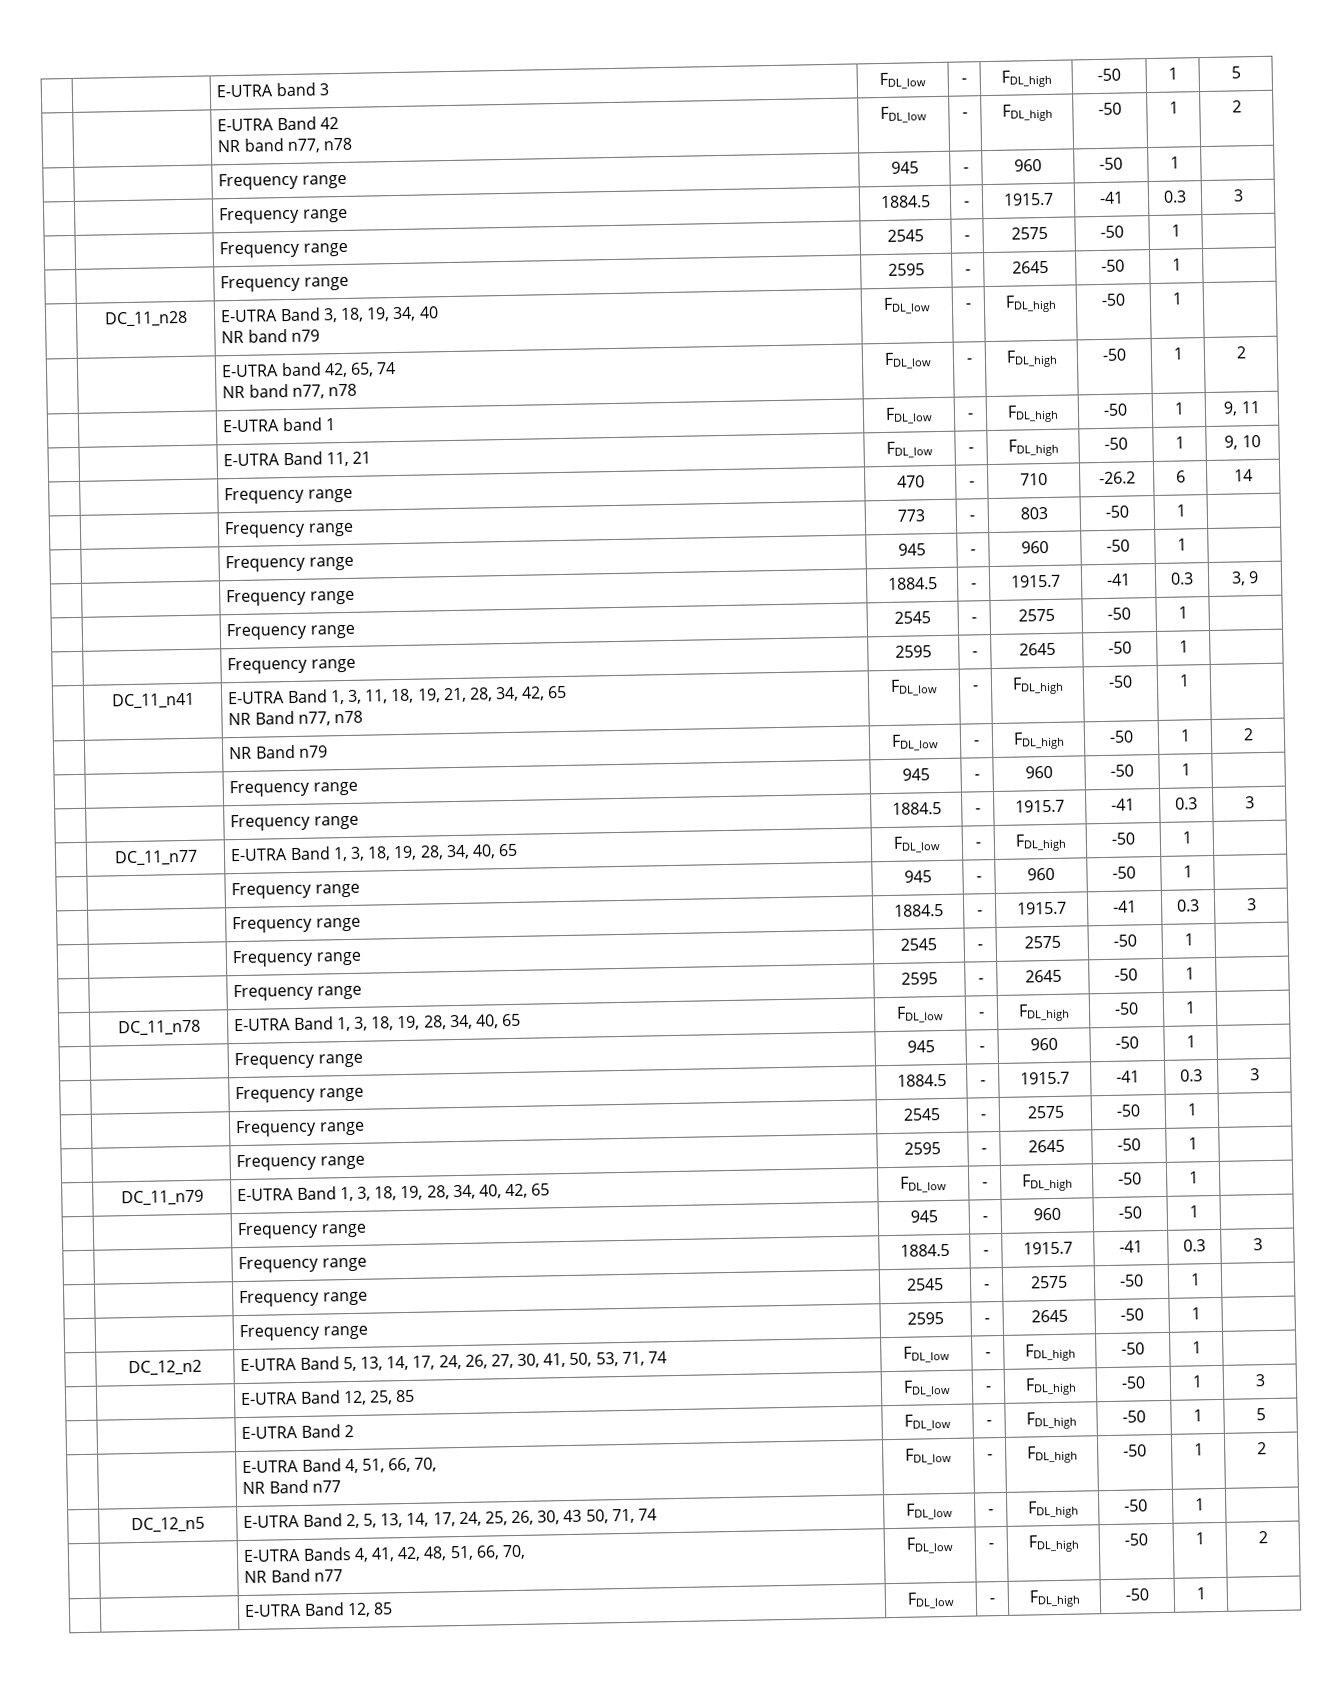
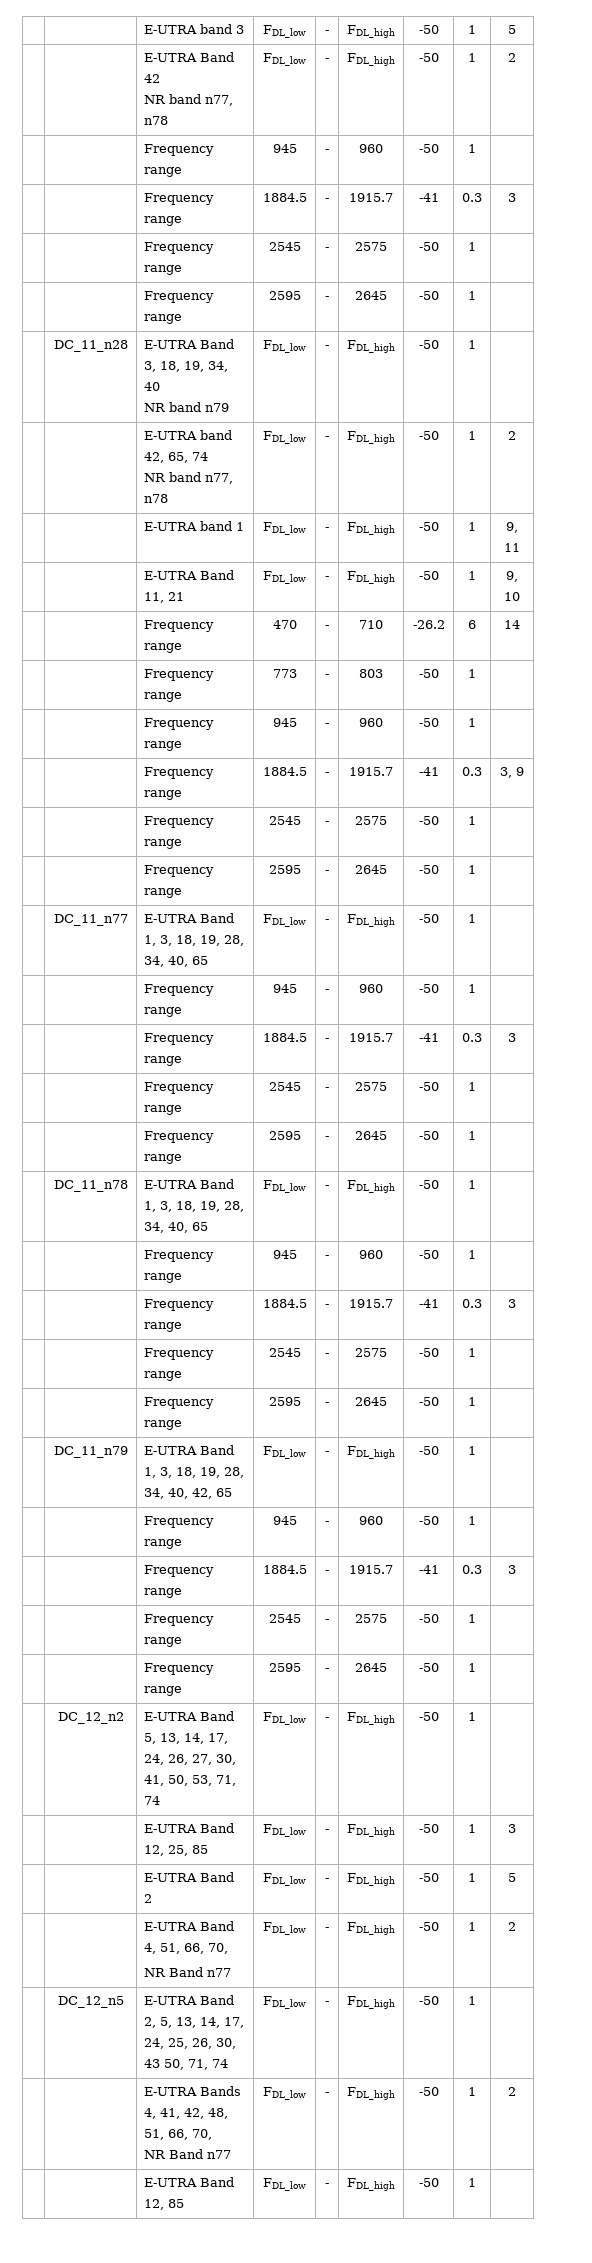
- | DC_11_n41 | E-UTRA Band 1, 3, 11, 18, 19, 21, 28, 34, 42, 65
- NR Band n77, n78 | FDL_low | - | FDL_high | -50 | 1 |
- | | NR Band n79 | FDL_low | - | FDL_high | -50 | 1 | 2
- | | Frequency range | 945 | - | 960 | -50 | 1 |
- | | Frequency range | 1884.5 | - | 1915.7 | -41 | 0.3 | 3

